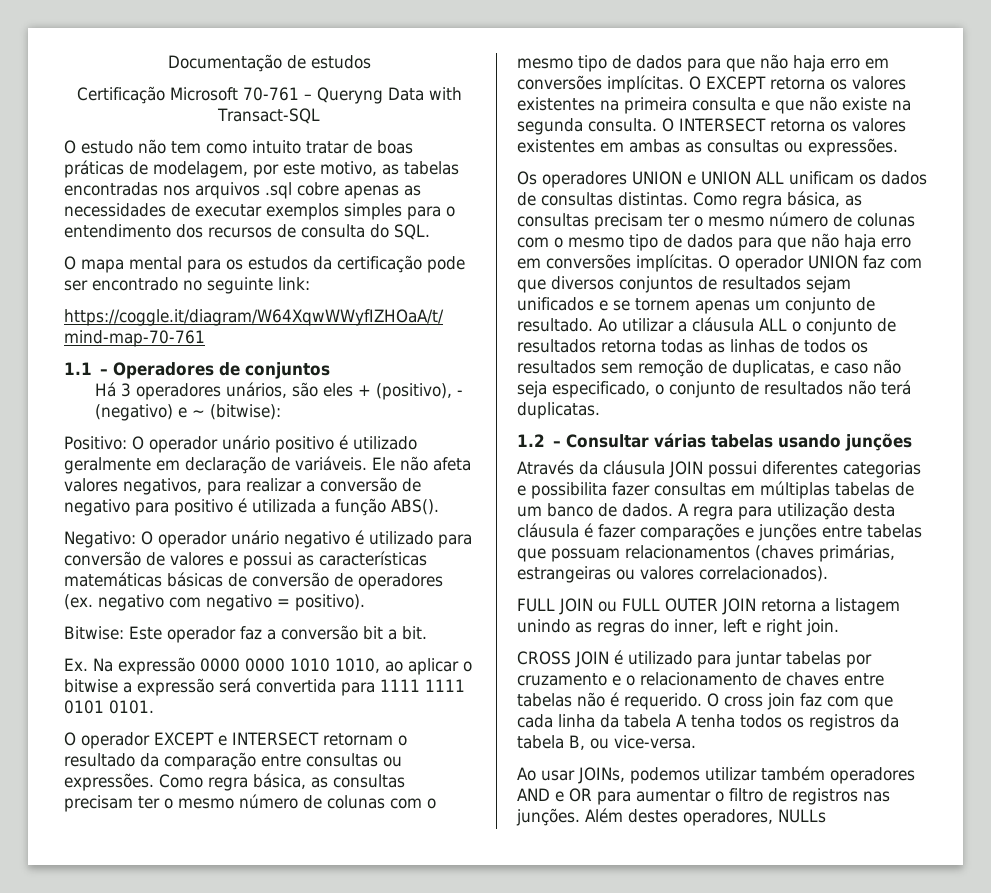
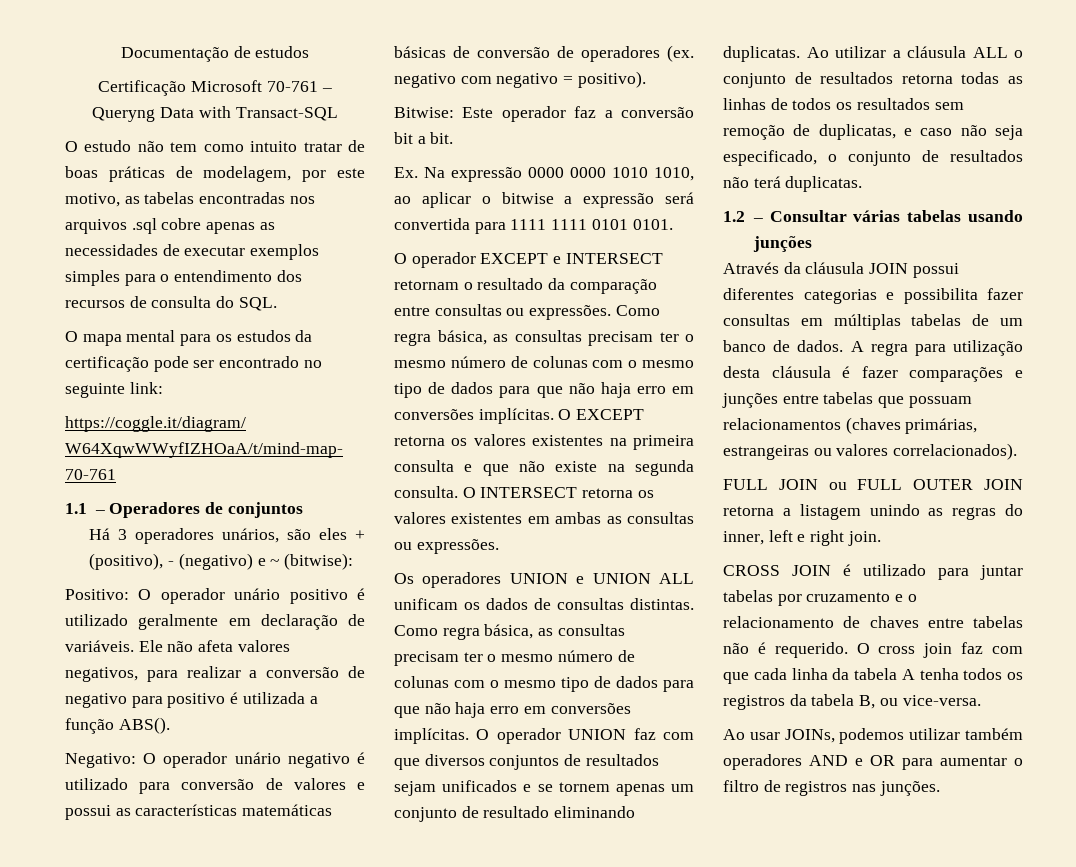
- O operador UNION faz com que diversos conjuntos de resultados sejam unificados e se tornem apenas um conjunto de resultado.
+ O operador UNION faz com que diversos conjuntos de resultados sejam unificados e se tornem apenas um conjunto de resultado eliminando duplicatas.
- Além destes operadores, NULLs

